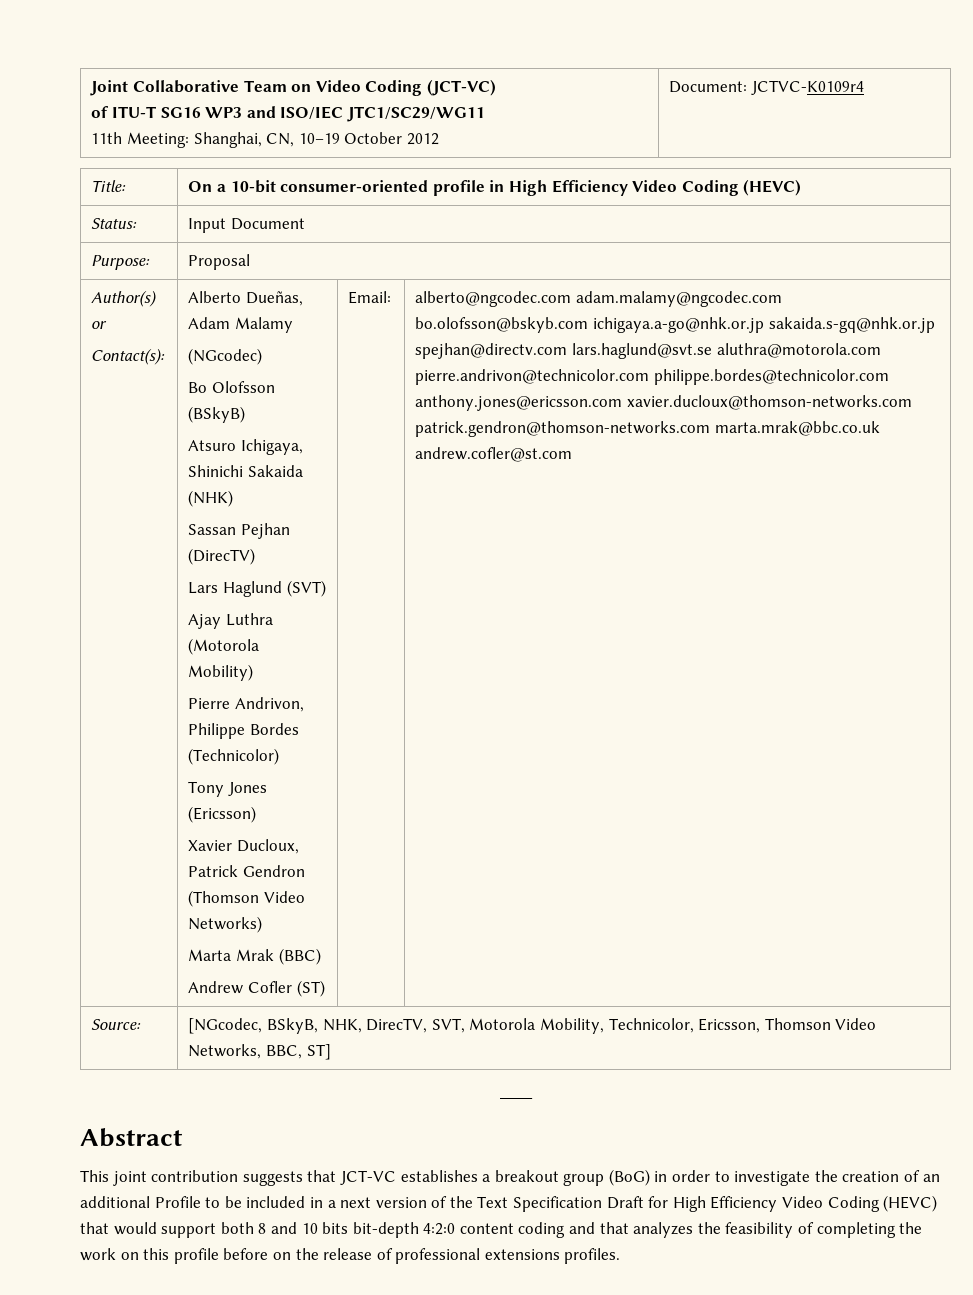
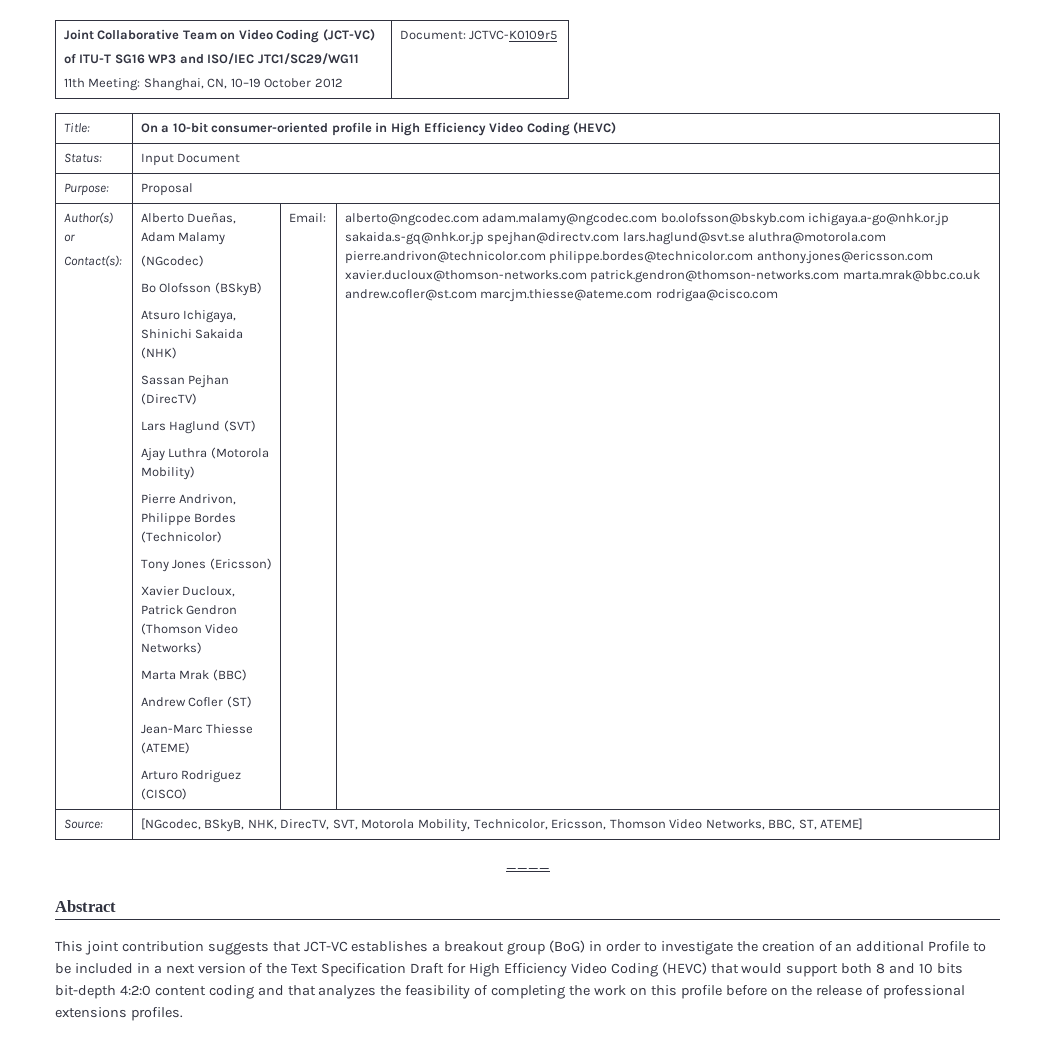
  Joint Collaborative Team on Video Coding (JCT-VC)
  of ITU-T SG16 WP3 and ISO/IEC JTC1/SC29/WG11
- 11th Meeting: Shanghai, CN, 10–19 October 2012 | Document: JCTVC-K0109r4
+ 11th Meeting: Shanghai, CN, 10–19 October 2012 | Document: JCTVC-K0109r5
+ Jean-Marc Thiesse (ATEME)
+ Arturo Rodriguez (CISCO)
- alberto@ngcodec.com adam.malamy@ngcodec.com bo.olofsson@bskyb.com ichigaya.a-go@nhk.or.jp sakaida.s-gq@nhk.or.jp spejhan@directv.com lars.haglund@svt.se aluthra@motorola.com pierre.andrivon@technicolor.com philippe.bordes@technicolor.com anthony.jones@ericsson.com xavier.ducloux@thomson-networks.com patrick.gendron@thomson-networks.com marta.mrak@bbc.co.uk andrew.cofler@st.com
+ alberto@ngcodec.com adam.malamy@ngcodec.com bo.olofsson@bskyb.com ichigaya.a-go@nhk.or.jp sakaida.s-gq@nhk.or.jp spejhan@directv.com lars.haglund@svt.se aluthra@motorola.com pierre.andrivon@technicolor.com philippe.bordes@technicolor.com anthony.jones@ericsson.com xavier.ducloux@thomson-networks.com patrick.gendron@thomson-networks.com marta.mrak@bbc.co.uk andrew.cofler@st.com marcjm.thiesse@ateme.com rodrigaa@cisco.com
- Source: | [NGcodec, BSkyB, NHK, DirecTV, SVT, Motorola Mobility, Technicolor, Ericsson, Thomson Video Networks, BBC, ST]
+ Source: | [NGcodec, BSkyB, NHK, DirecTV, SVT, Motorola Mobility, Technicolor, Ericsson, Thomson Video Networks, BBC, ST, ATEME]

